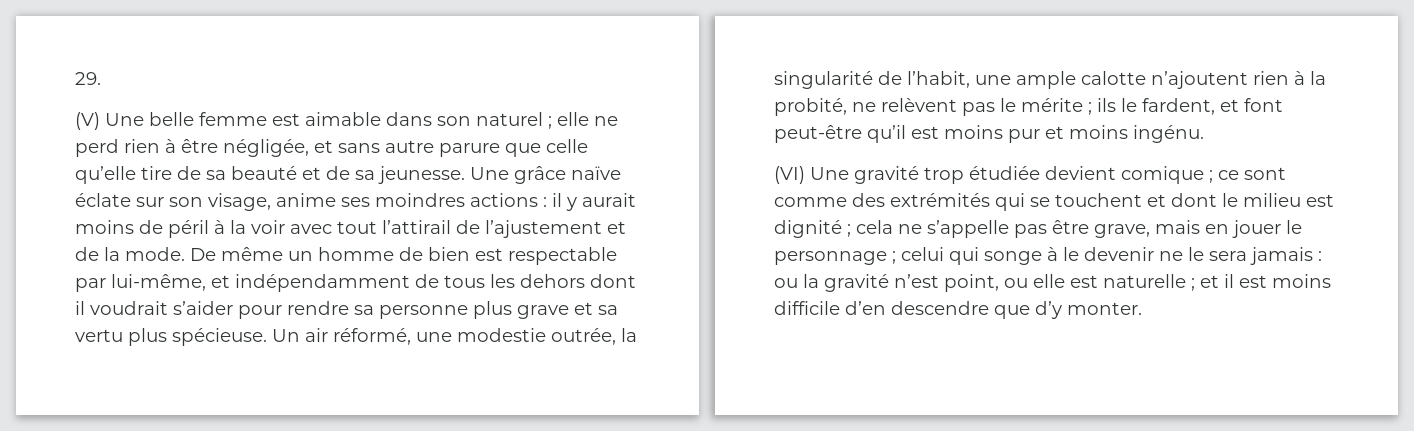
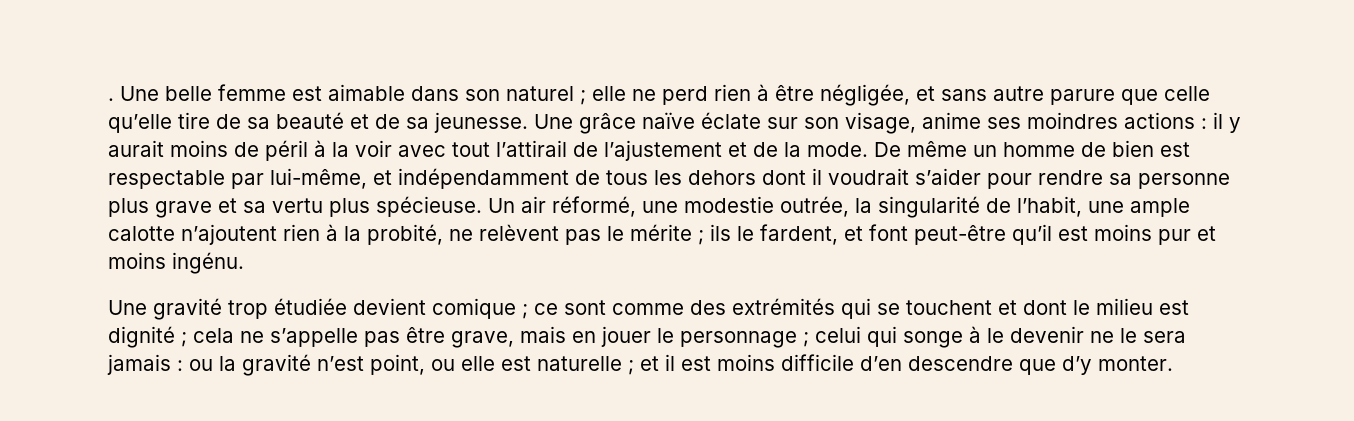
- 29.
- (V) Une belle femme est aimable dans son naturel ; elle ne perd rien à être négligée, et sans autre parure que celle qu’elle tire de sa beauté et de sa jeunesse.
+ . Une belle femme est aimable dans son naturel ; elle ne perd rien à être négligée, et sans autre parure que celle qu’elle tire de sa beauté et de sa jeunesse.
- (VI) Une gravité trop étudiée devient comique ;
+ Une gravité trop étudiée devient comique ;

